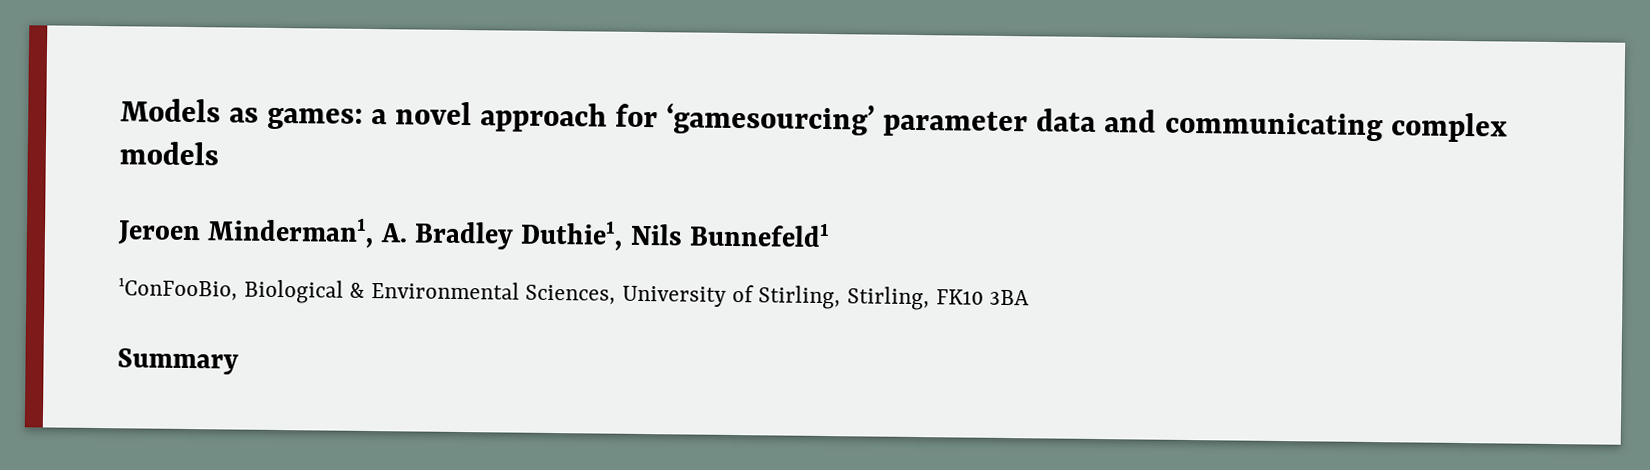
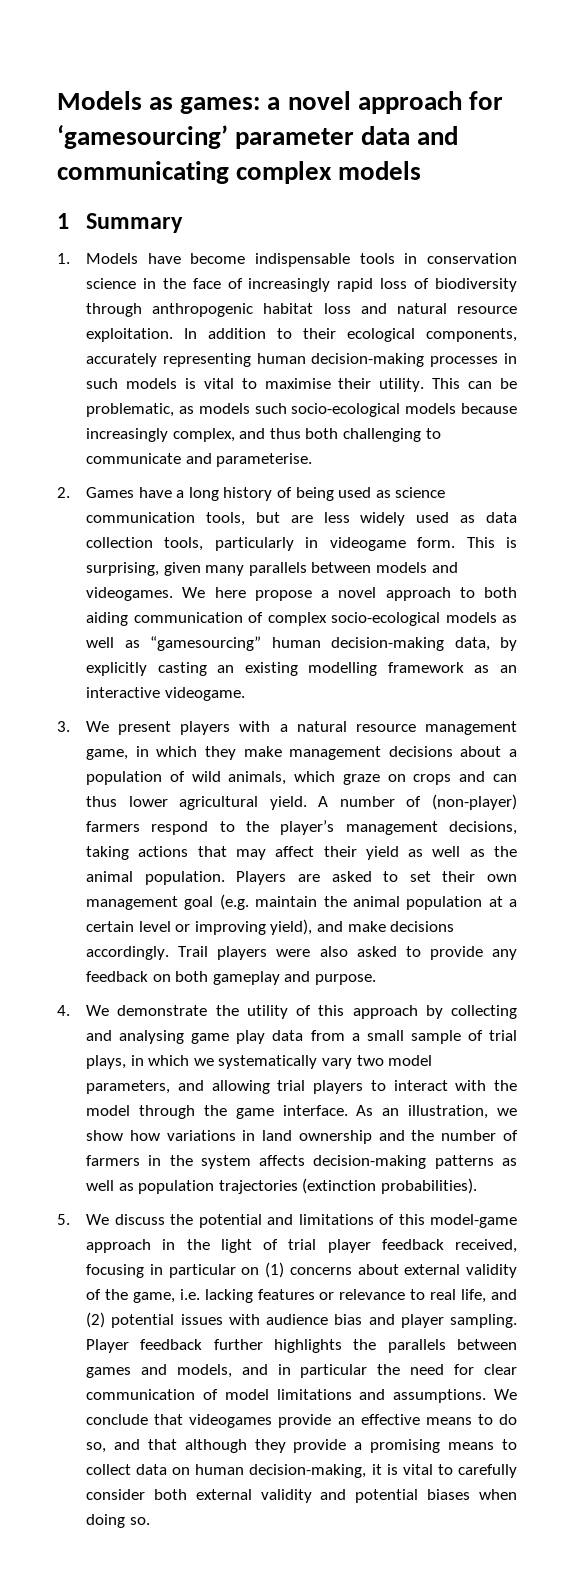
- Jeroen Minderman1, A. Bradley Duthie1, Nils Bunnefeld1
- 1ConFooBio, Biological & Environmental Sciences, University of Stirling, Stirling, FK10 3BA
- Summary
+ 1 Summary
+ 1. Models have become indispensable tools in conservation science in the face of increasingly rapid loss of biodiversity through anthropogenic habitat loss and natural resource exploitation. In addition to their ecological components, accurately representing human decision-making processes in such models is vital to maximise their utility. This can be problematic, as models such socio-ecological models because increasingly complex, and thus both challenging to communicate and parameterise.
+ 2. Games have a long history of being used as science communication tools, but are less widely used as data collection tools, particularly in videogame form. This is surprising, given many parallels between models and videogames. We here propose a novel approach to both aiding communication of complex socio-ecological models as well as “gamesourcing” human decision-making data, by explicitly casting an existing modelling framework as an interactive videogame.
+ 3. We present players with a natural resource management game, in which they make management decisions about a population of wild animals, which graze on crops and can thus lower agricultural yield. A number of (non-player) farmers respond to the player’s management decisions, taking actions that may affect their yield as well as the animal population. Players are asked to set their own management goal (e.g. maintain the animal population at a certain level or improving yield), and make decisions accordingly. Trail players were also asked to provide any feedback on both gameplay and purpose.
+ 4. We demonstrate the utility of this approach by collecting and analysing game play data from a small sample of trial plays, in which we systematically vary two model parameters, and allowing trial players to interact with the model through the game interface. As an illustration, we show how variations in land ownership and the number of farmers in the system affects decision-making patterns as well as population trajectories (extinction probabilities).
+ 5. We discuss the potential and limitations of this model-game approach in the light of trial player feedback received, focusing in particular on (1) concerns about external validity of the game, i.e. lacking features or relevance to real life, and (2) potential issues with audience bias and player sampling. Player feedback further highlights the parallels between games and models, and in particular the need for clear communication of model limitations and assumptions. We conclude that videogames provide an effective means to do so, and that although they provide a promising means to collect data on human decision-making, it is vital to carefully consider both external validity and potential biases when doing so.

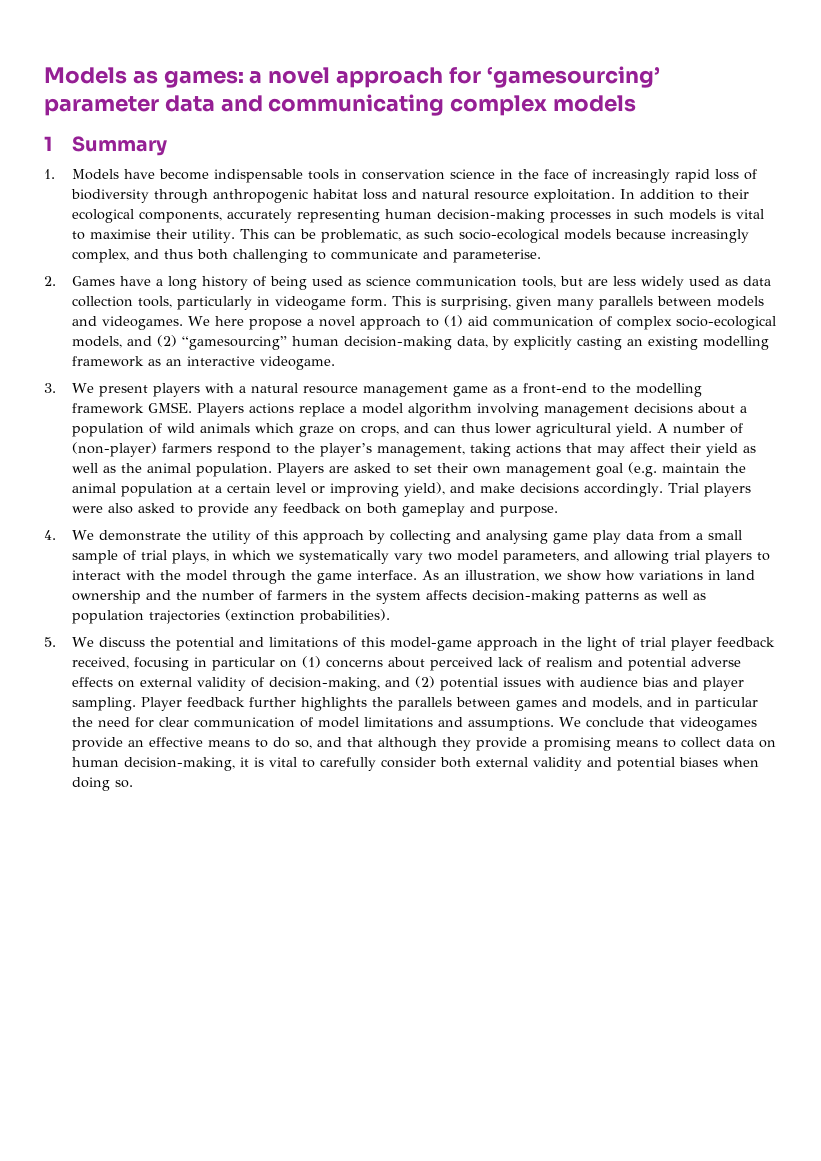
- This can be problematic, as models such socio-ecological models because increasingly complex, and thus both challenging to communicate and parameterise.
+ This can be problematic, as such socio-ecological models because increasingly complex, and thus both challenging to communicate and parameterise.
- We here propose a novel approach to both aiding communication of complex socio-ecological models as well as “gamesourcing” human decision-making data, by explicitly casting an existing modelling framework as an interactive videogame.
+ We here propose a novel approach to (1) aid communication of complex socio-ecological models, and (2) “gamesourcing” human decision-making data, by explicitly casting an existing modelling framework as an interactive videogame.
- 3. We present players with a natural resource management game, in which they make management decisions about a population of wild animals, which graze on crops and can thus lower agricultural yield.
+ 3. We present players with a natural resource management game as a front-end to the modelling framework GMSE. Players actions replace a model algorithm involving management decisions about a population of wild animals which graze on crops, and can thus lower agricultural yield.
- A number of (non-player) farmers respond to the player’s management decisions, taking actions that may affect their yield as well as the animal population.
+ A number of (non-player) farmers respond to the player’s management, taking actions that may affect their yield as well as the animal population.
- Trail players were also asked to provide any feedback on both gameplay and purpose.
+ Trial players were also asked to provide any feedback on both gameplay and purpose.
- 5. We discuss the potential and limitations of this model-game approach in the light of trial player feedback received, focusing in particular on (1) concerns about external validity of the game, i.e. lacking features or relevance to real life, and (2) potential issues with audience bias and player sampling.
+ 5. We discuss the potential and limitations of this model-game approach in the light of trial player feedback received, focusing in particular on (1) concerns about perceived lack of realism and potential adverse effects on external validity of decision-making, and (2) potential issues with audience bias and player sampling.

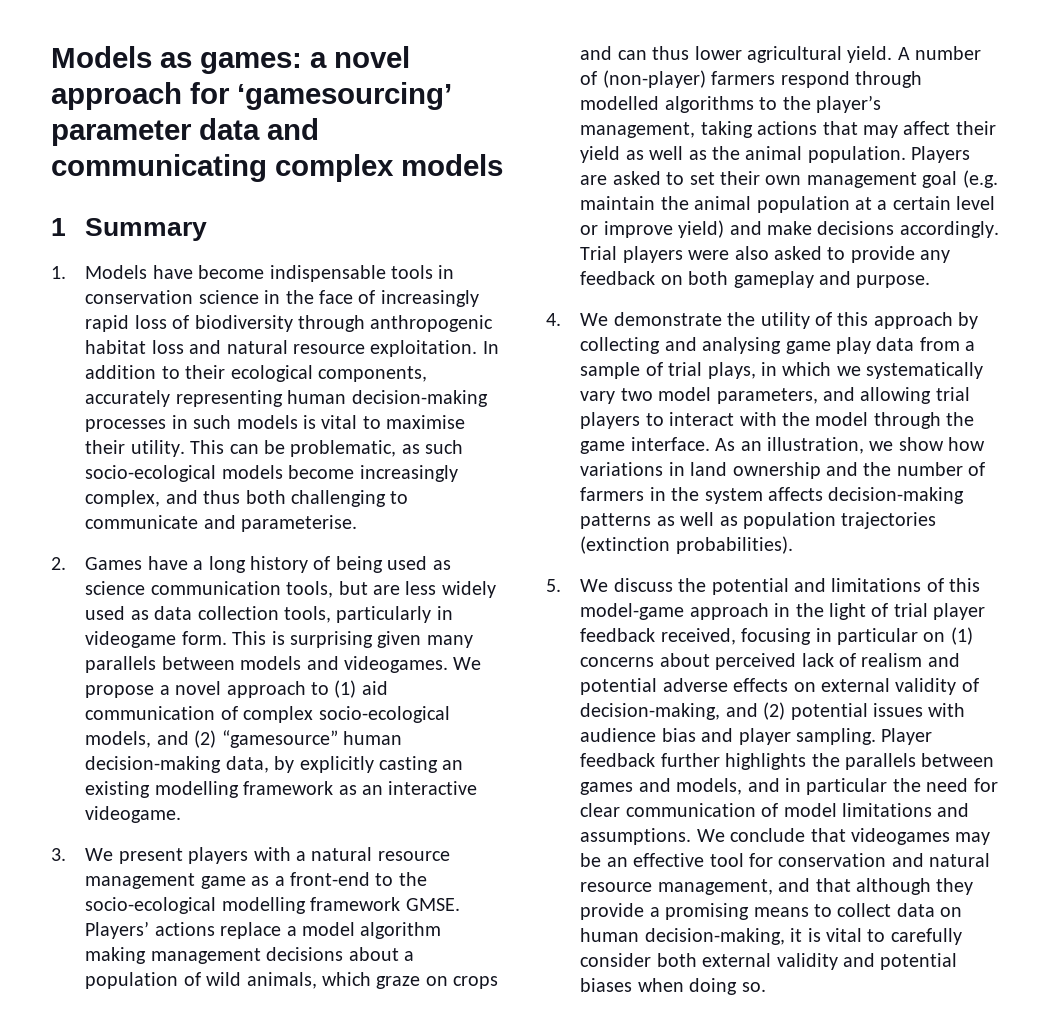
- This can be problematic, as such socio-ecological models because increasingly complex, and thus both challenging to communicate and parameterise.
+ This can be problematic, as such socio-ecological models become increasingly complex, and thus both challenging to communicate and parameterise.
- This is surprising, given many parallels between models and videogames.
+ This is surprising given many parallels between models and videogames.
- We here propose a novel approach to (1) aid communication of complex socio-ecological models, and (2) “gamesourcing” human decision-making data, by explicitly casting an existing modelling framework as an interactive videogame.
+ We propose a novel approach to (1) aid communication of complex socio-ecological models, and (2) “gamesource” human decision-making data, by explicitly casting an existing modelling framework as an interactive videogame.
- 3. We present players with a natural resource management game as a front-end to the modelling framework GMSE.
+ 3. We present players with a natural resource management game as a front-end to the socio-ecological modelling framework GMSE.
- Players actions replace a model algorithm involving management decisions about a population of wild animals which graze on crops, and can thus lower agricultural yield.
+ Players’ actions replace a model algorithm making management decisions about a population of wild animals, which graze on crops and can thus lower agricultural yield.
- A number of (non-player) farmers respond to the player’s management, taking actions that may affect their yield as well as the animal population.
+ A number of (non-player) farmers respond through modelled algorithms to the player’s management, taking actions that may affect their yield as well as the animal population.
- Players are asked to set their own management goal (e.g. maintain the animal population at a certain level or improving yield), and make decisions accordingly.
+ Players are asked to set their own management goal (e.g. maintain the animal population at a certain level or improve yield) and make decisions accordingly.
- 4. We demonstrate the utility of this approach by collecting and analysing game play data from a small sample of trial plays, in which we systematically vary two model parameters, and allowing trial players to interact with the model through the game interface.
+ 4. We demonstrate the utility of this approach by collecting and analysing game play data from a sample of trial plays, in which we systematically vary two model parameters, and allowing trial players to interact with the model through the game interface.
- We conclude that videogames provide an effective means to do so, and that although they provide a promising means to collect data on human decision-making, it is vital to carefully consider both external validity and potential biases when doing so.
+ We conclude that videogames may be an effective tool for conservation and natural resource management, and that although they provide a promising means to collect data on human decision-making, it is vital to carefully consider both external validity and potential biases when doing so.

